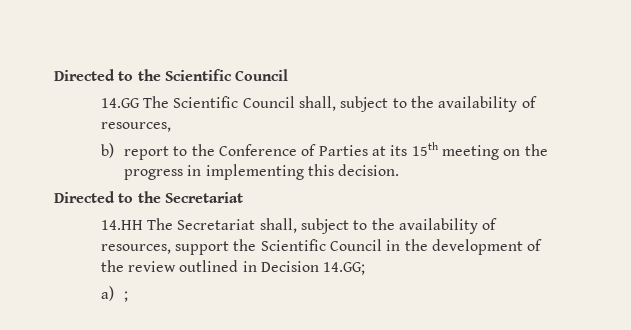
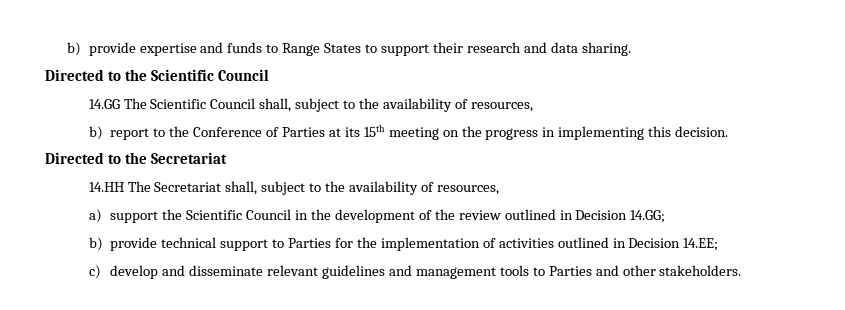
+ b) provide expertise and funds to Range States to support their research and data sharing.
- 14.HH The Secretariat shall, subject to the availability of resources, support the Scientific Council in the development of the review outlined in Decision 14.GG;
+ 14.HH The Secretariat shall, subject to the availability of resources,
+ a) support the Scientific Council in the development of the review outlined in Decision 14.GG;
- a) ;
+ b) provide technical support to Parties for the implementation of activities outlined in Decision 14.EE;
+ c) develop and disseminate relevant guidelines and management tools to Parties and other stakeholders.

